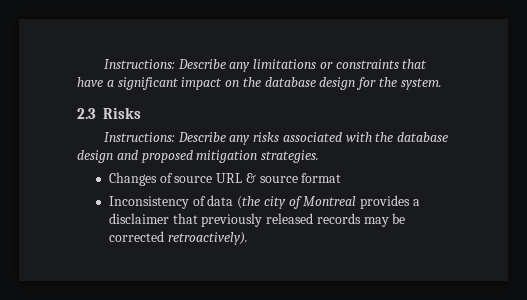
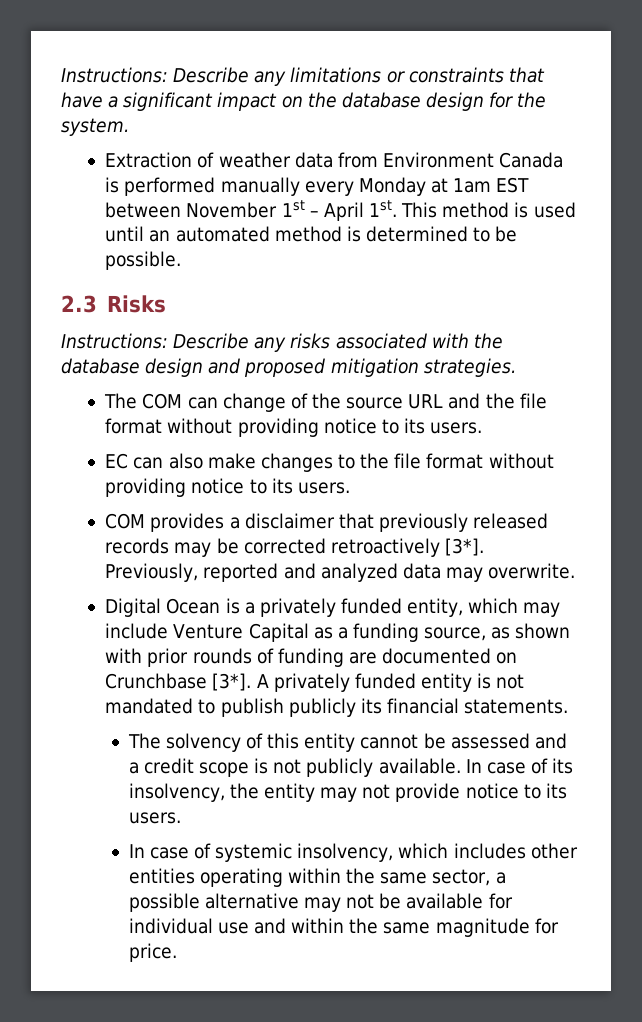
+ Extraction of weather data from Environment Canada is performed manually every Monday at 1am EST between November 1st – April 1st. This method is used until an automated method is determined to be possible.
- Changes of source URL & source format
- Inconsistency of data (the city of Montreal provides a disclaimer that previously released records may be corrected retroactively).
+ The COM can change of the source URL and the file format without providing notice to its users.
+ EC can also make changes to the file format without providing notice to its users.
+ COM provides a disclaimer that previously released records may be corrected retroactively [3*]. Previously, reported and analyzed data may overwrite.
+ Digital Ocean is a privately funded entity, which may include Venture Capital as a funding source, as shown with prior rounds of funding are documented on Crunchbase [3*]. A privately funded entity is not mandated to publish publicly its financial statements.
+ The solvency of this entity cannot be assessed and a credit scope is not publicly available. In case of its insolvency, the entity may not provide notice to its users.
+ In case of systemic insolvency, which includes other entities operating within the same sector, a possible alternative may not be available for individual use and within the same magnitude for price.

